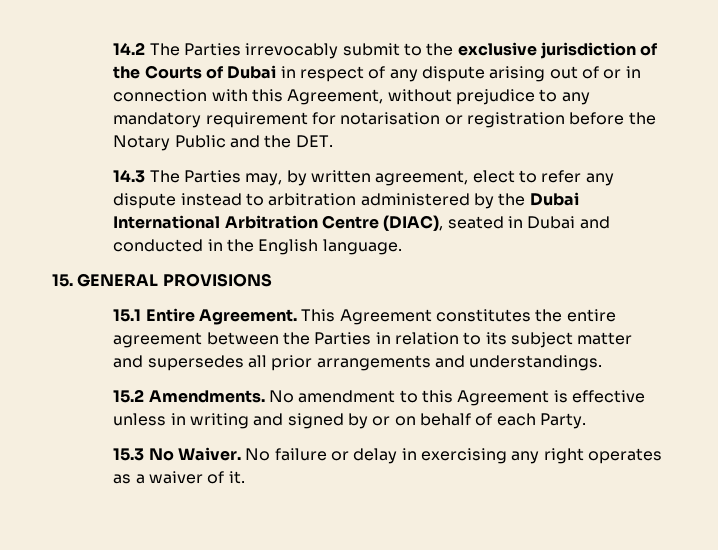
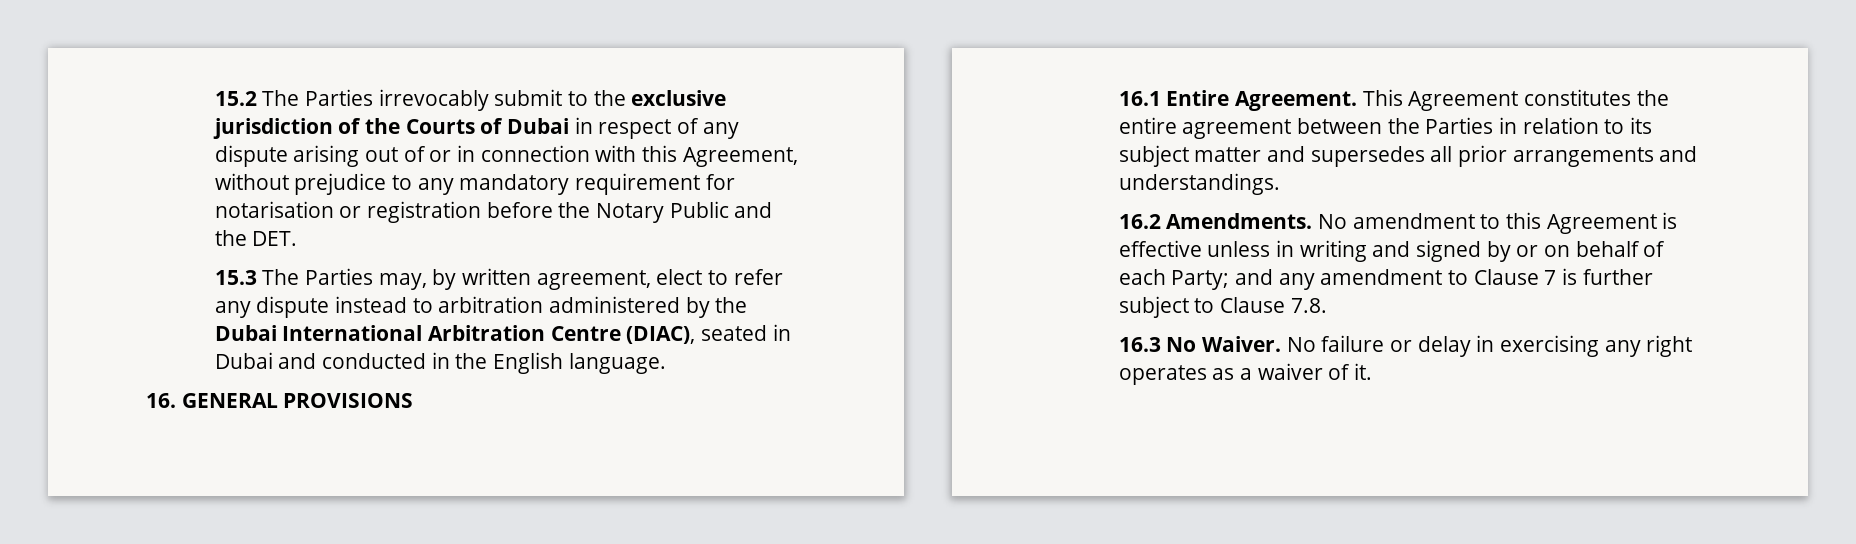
- 14.2 The Parties irrevocably submit to the exclusive jurisdiction of the Courts of Dubai in respect of any dispute arising out of or in connection with this Agreement, without prejudice to any mandatory requirement for notarisation or registration before the Notary Public and the DET.
+ 15.2 The Parties irrevocably submit to the exclusive jurisdiction of the Courts of Dubai in respect of any dispute arising out of or in connection with this Agreement, without prejudice to any mandatory requirement for notarisation or registration before the Notary Public and the DET.
- 14.3 The Parties may, by written agreement, elect to refer any dispute instead to arbitration administered by the Dubai International Arbitration Centre (DIAC), seated in Dubai and conducted in the English language.
+ 15.3 The Parties may, by written agreement, elect to refer any dispute instead to arbitration administered by the Dubai International Arbitration Centre (DIAC), seated in Dubai and conducted in the English language.
- 15. GENERAL PROVISIONS
+ 16. GENERAL PROVISIONS
- 15.1 Entire Agreement.
+ 16.1 Entire Agreement.
- 15.2 Amendments.
+ 16.2 Amendments.
- No amendment to this Agreement is effective unless in writing and signed by or on behalf of each Party.
- 15.3 No Waiver.
+ No amendment to this Agreement is effective unless in writing and signed by or on behalf of each Party; and any amendment to Clause 7 is further subject to Clause 7.8.
+ 16.3 No Waiver.

